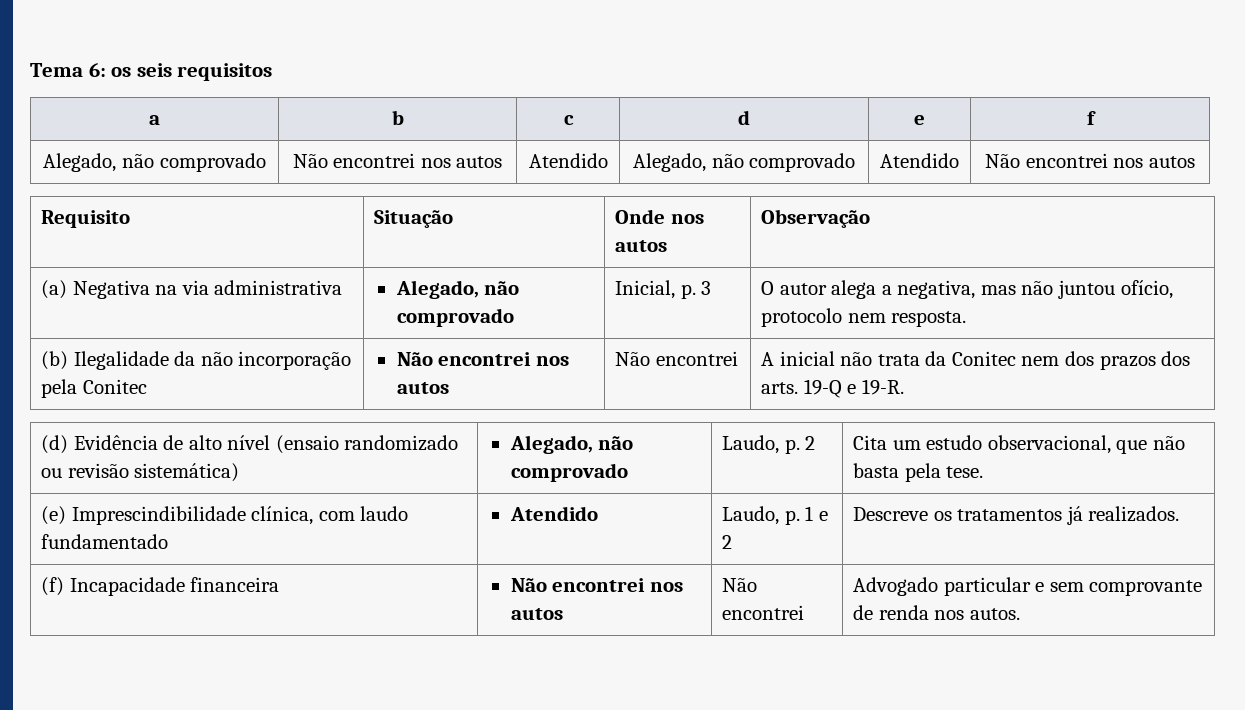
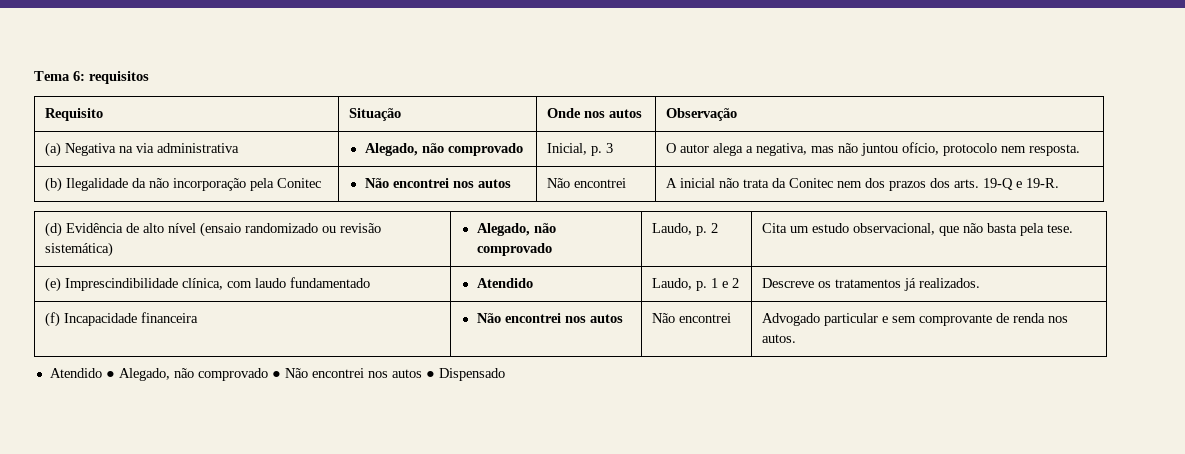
- Tema 6: os seis requisitos
+ Tema 6: requisitos
- a | b | c | d | e | f
- Alegado, não comprovado | Não encontrei nos autos | Atendido | Alegado, não comprovado | Atendido | Não encontrei nos autos
+ Atendido ● Alegado, não comprovado ● Não encontrei nos autos ● Dispensado

